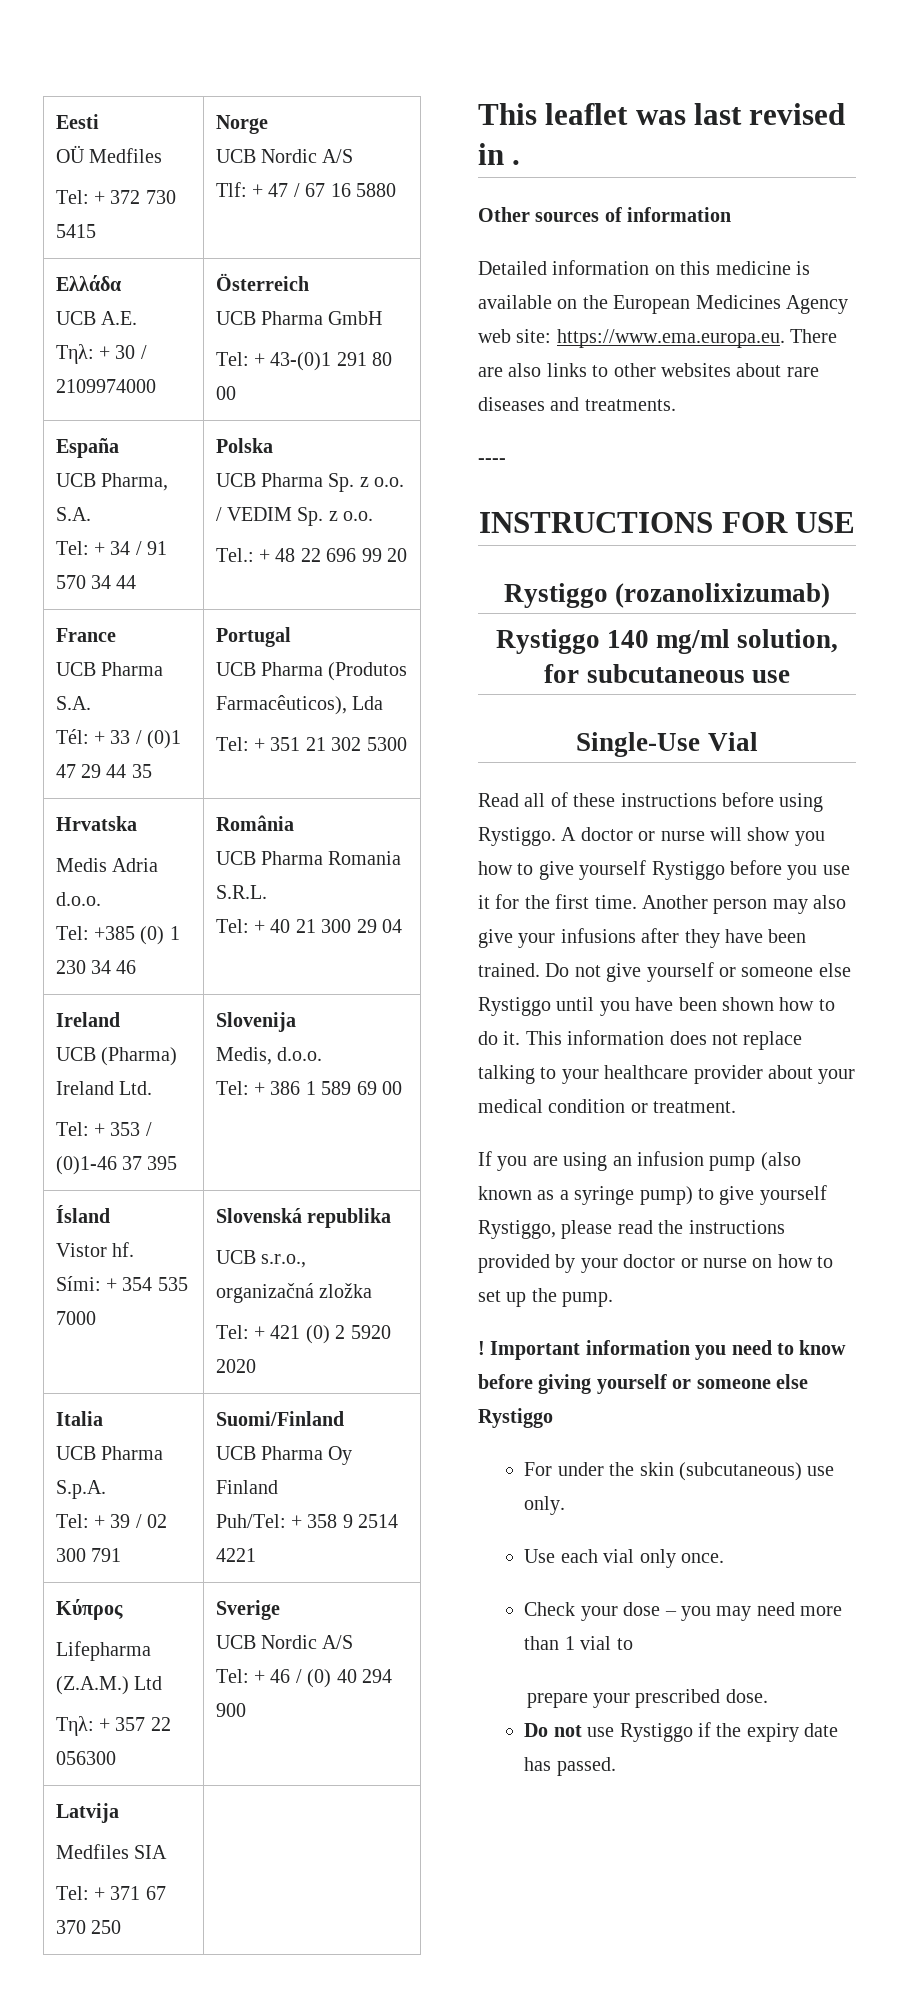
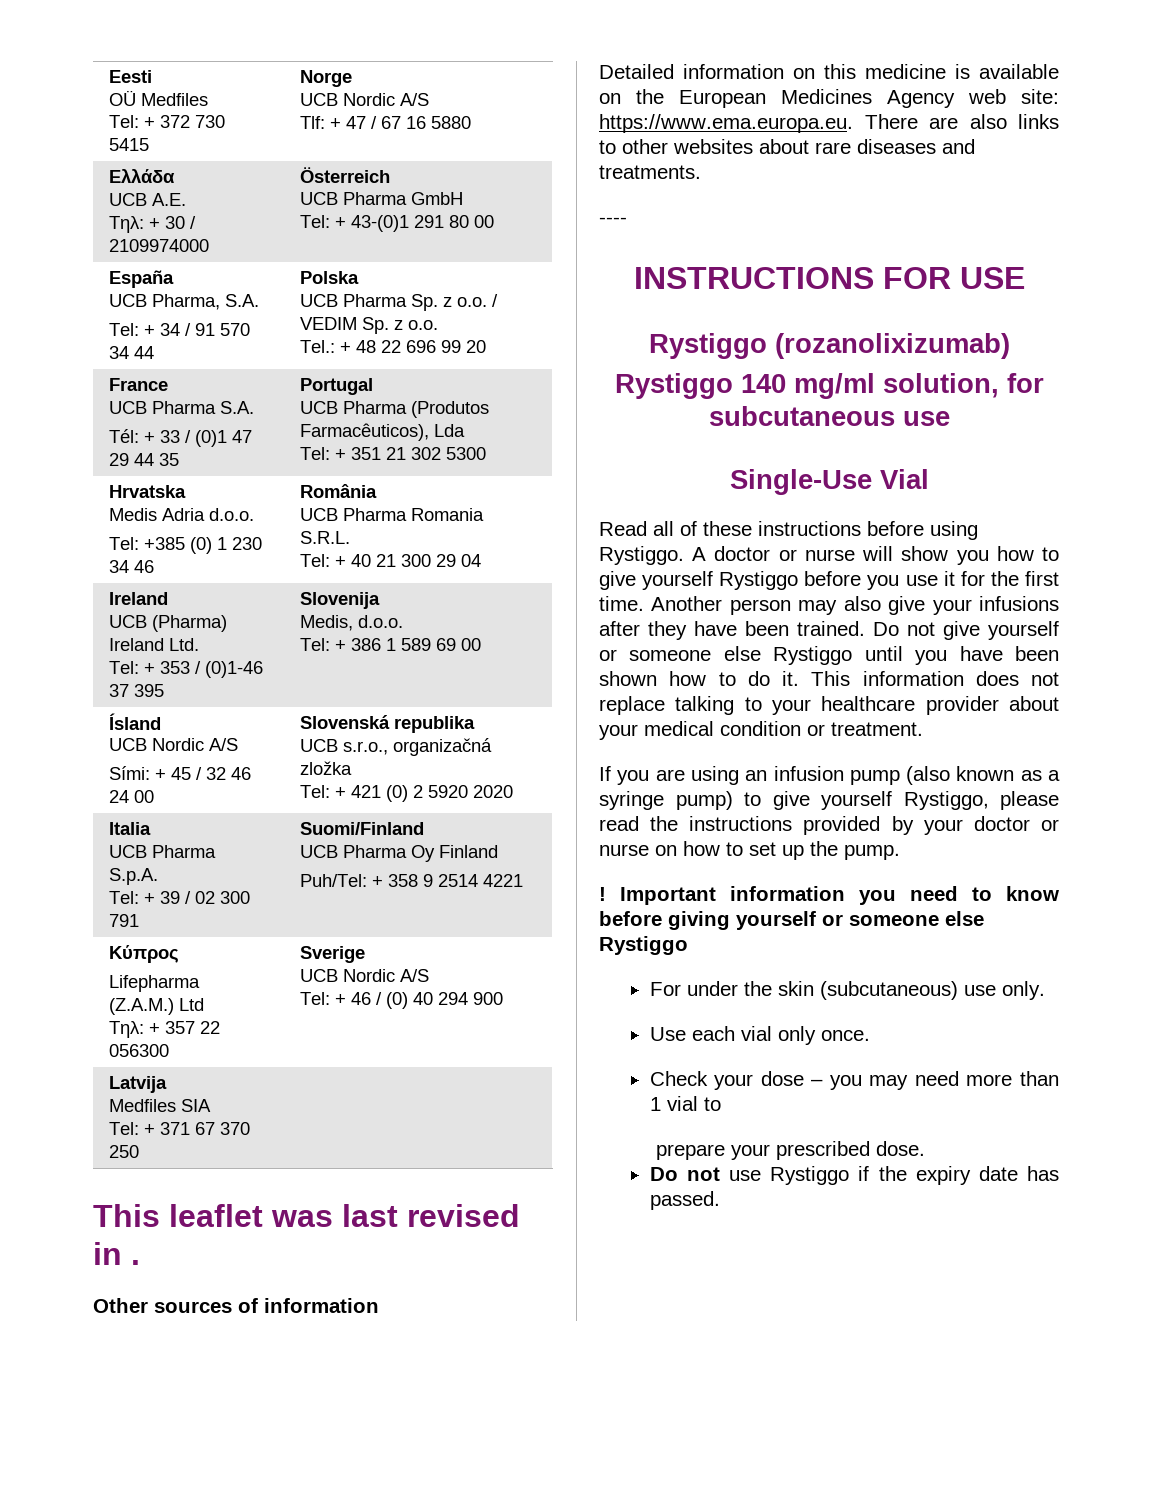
  Ísland
- Vistor hf.
- Sími: + 354 535 7000 | Slovenská republika
+ UCB Nordic A/S
+ Sími: + 45 / 32 46 24 00 | Slovenská republika

